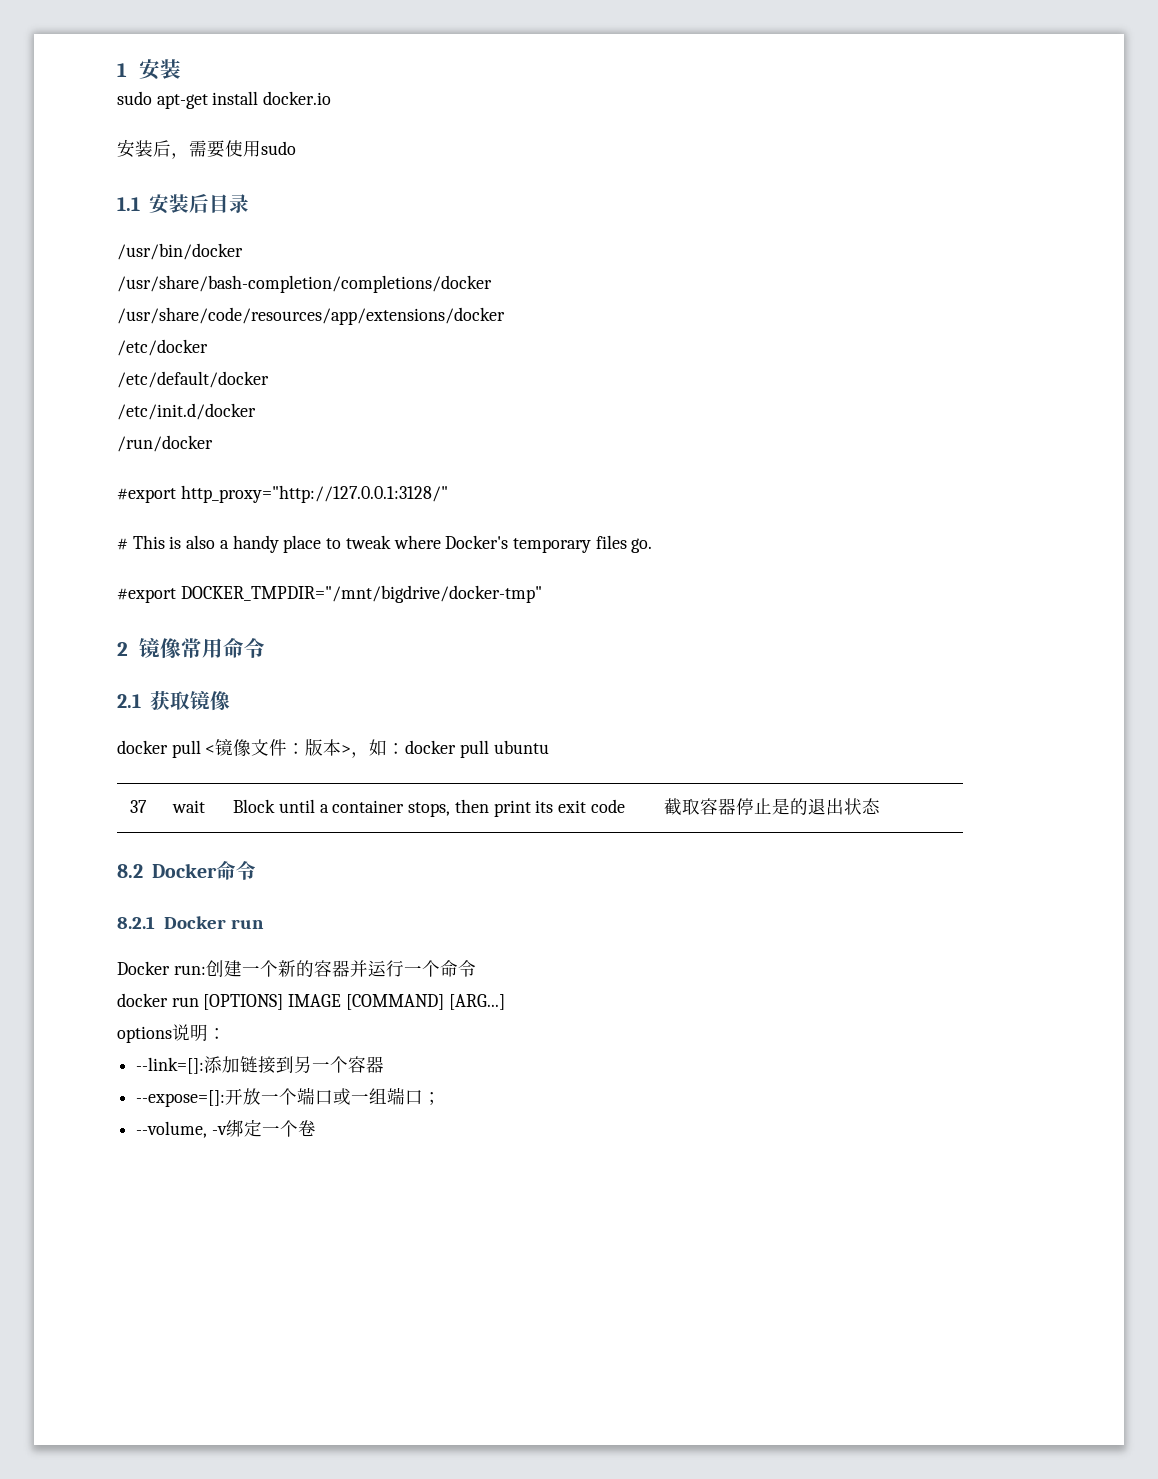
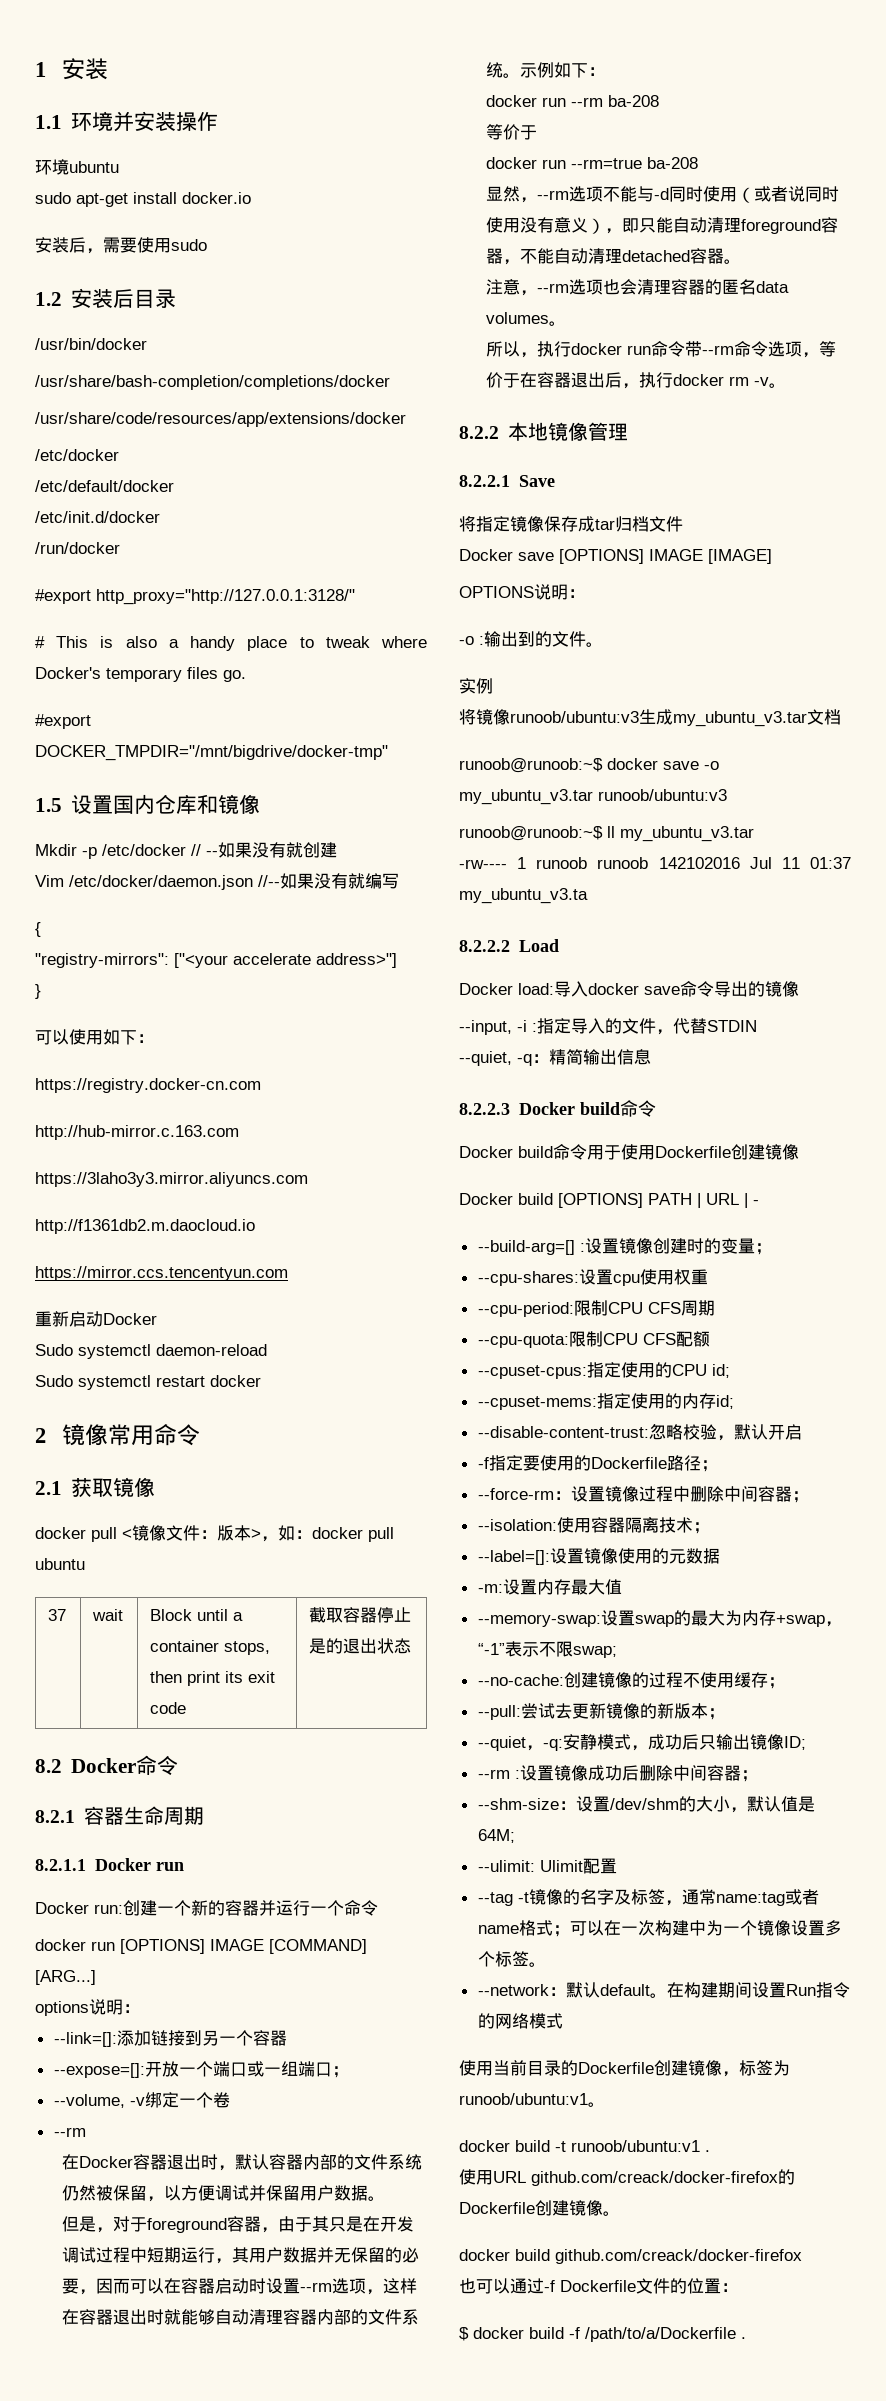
+ 1.1环境并安装操作
+ 环境ubuntu
- 1.1安装后目录
+ 1.2安装后目录
+ 1.5设置国内仓库和镜像
+ Mkdir -p /etc/docker // --如果没有就创建
+ Vim /etc/docker/daemon.json //--如果没有就编写
+ {
+ "registry-mirrors": ["<your accelerate address>"]
+ }
+ 可以使用如下：
+ https://registry.docker-cn.com
+ http://hub-mirror.c.163.com
+ https://3laho3y3.mirror.aliyuncs.com
+ http://f1361db2.m.daocloud.io
+ https://mirror.ccs.tencentyun.com
+ 重新启动Docker
+ Sudo systemctl daemon-reload
+ Sudo systemctl restart docker
- 8.2.1 Docker run
+ 8.2.1容器生命周期
+ 8.2.1.1 Docker run
  --volume, -v绑定一个卷
+ --rm
+ 在Docker容器退出时，默认容器内部的文件系统仍然被保留，以方便调试并保留用户数据。
+ 但是，对于foreground容器，由于其只是在开发调试过程中短期运行，其用户数据并无保留的必要，因而可以在容器启动时设置--rm选项，这样在容器退出时就能够自动清理容器内部的文件系统。示例如下：
+ docker run --rm ba-208
+ 等价于
+ docker run --rm=true ba-208
+ 显然，--rm选项不能与-d同时使用（或者说同时使用没有意义），即只能自动清理foreground容器，不能自动清理detached容器。
+ 注意，--rm选项也会清理容器的匿名data volumes。
+ 所以，执行docker run命令带--rm命令选项，等价于在容器退出后，执行docker rm -v。
+ 8.2.2本地镜像管理
+ 8.2.2.1 Save
+ 将指定镜像保存成tar归档文件
+ Docker save [OPTIONS] IMAGE [IMAGE]
+ OPTIONS说明：
+ -o :输出到的文件。
+ 实例
+ 将镜像runoob/ubuntu:v3生成my_ubuntu_v3.tar文档
+ runoob@runoob:~$ docker save -o my_ubuntu_v3.tar runoob/ubuntu:v3
+ runoob@runoob:~$ ll my_ubuntu_v3.tar
+ -rw---- 1 runoob runoob 142102016 Jul 11 01:37 my_ubuntu_v3.ta
+ 8.2.2.2 Load
+ Docker load:导入docker save命令导出的镜像
+ --input, -i :指定导入的文件，代替STDIN
+ --quiet, -q：精简输出信息
+ 8.2.2.3 Docker build命令
+ Docker build命令用于使用Dockerfile创建镜像
+ Docker build [OPTIONS] PATH | URL | -
+ --build-arg=[] :设置镜像创建时的变量；
+ --cpu-shares:设置cpu使用权重
+ --cpu-period:限制CPU CFS周期
+ --cpu-quota:限制CPU CFS配额
+ --cpuset-cpus:指定使用的CPU id;
+ --cpuset-mems:指定使用的内存id;
+ --disable-content-trust:忽略校验，默认开启
+ -f指定要使用的Dockerfile路径；
+ --force-rm：设置镜像过程中删除中间容器；
+ --isolation:使用容器隔离技术；
+ --label=[]:设置镜像使用的元数据
+ -m:设置内存最大值
+ --memory-swap:设置swap的最大为内存+swap，“-1”表示不限swap;
+ --no-cache:创建镜像的过程不使用缓存；
+ --pull:尝试去更新镜像的新版本；
+ --quiet，-q:安静模式，成功后只输出镜像ID;
+ --rm :设置镜像成功后删除中间容器；
+ --shm-size：设置/dev/shm的大小，默认值是64M;
+ --ulimit: Ulimit配置
+ --tag -t镜像的名字及标签，通常name:tag或者name格式；可以在一次构建中为一个镜像设置多个标签。
+ --network：默认default。在构建期间设置Run指令的网络模式
+ 使用当前目录的Dockerfile创建镜像，标签为runoob/ubuntu:v1。
+ docker build -t runoob/ubuntu:v1 .
+ 使用URL github.com/creack/docker-firefox的Dockerfile创建镜像。
+ docker build github.com/creack/docker-firefox
+ 也可以通过-f Dockerfile文件的位置：
+ $ docker build -f /path/to/a/Dockerfile .

